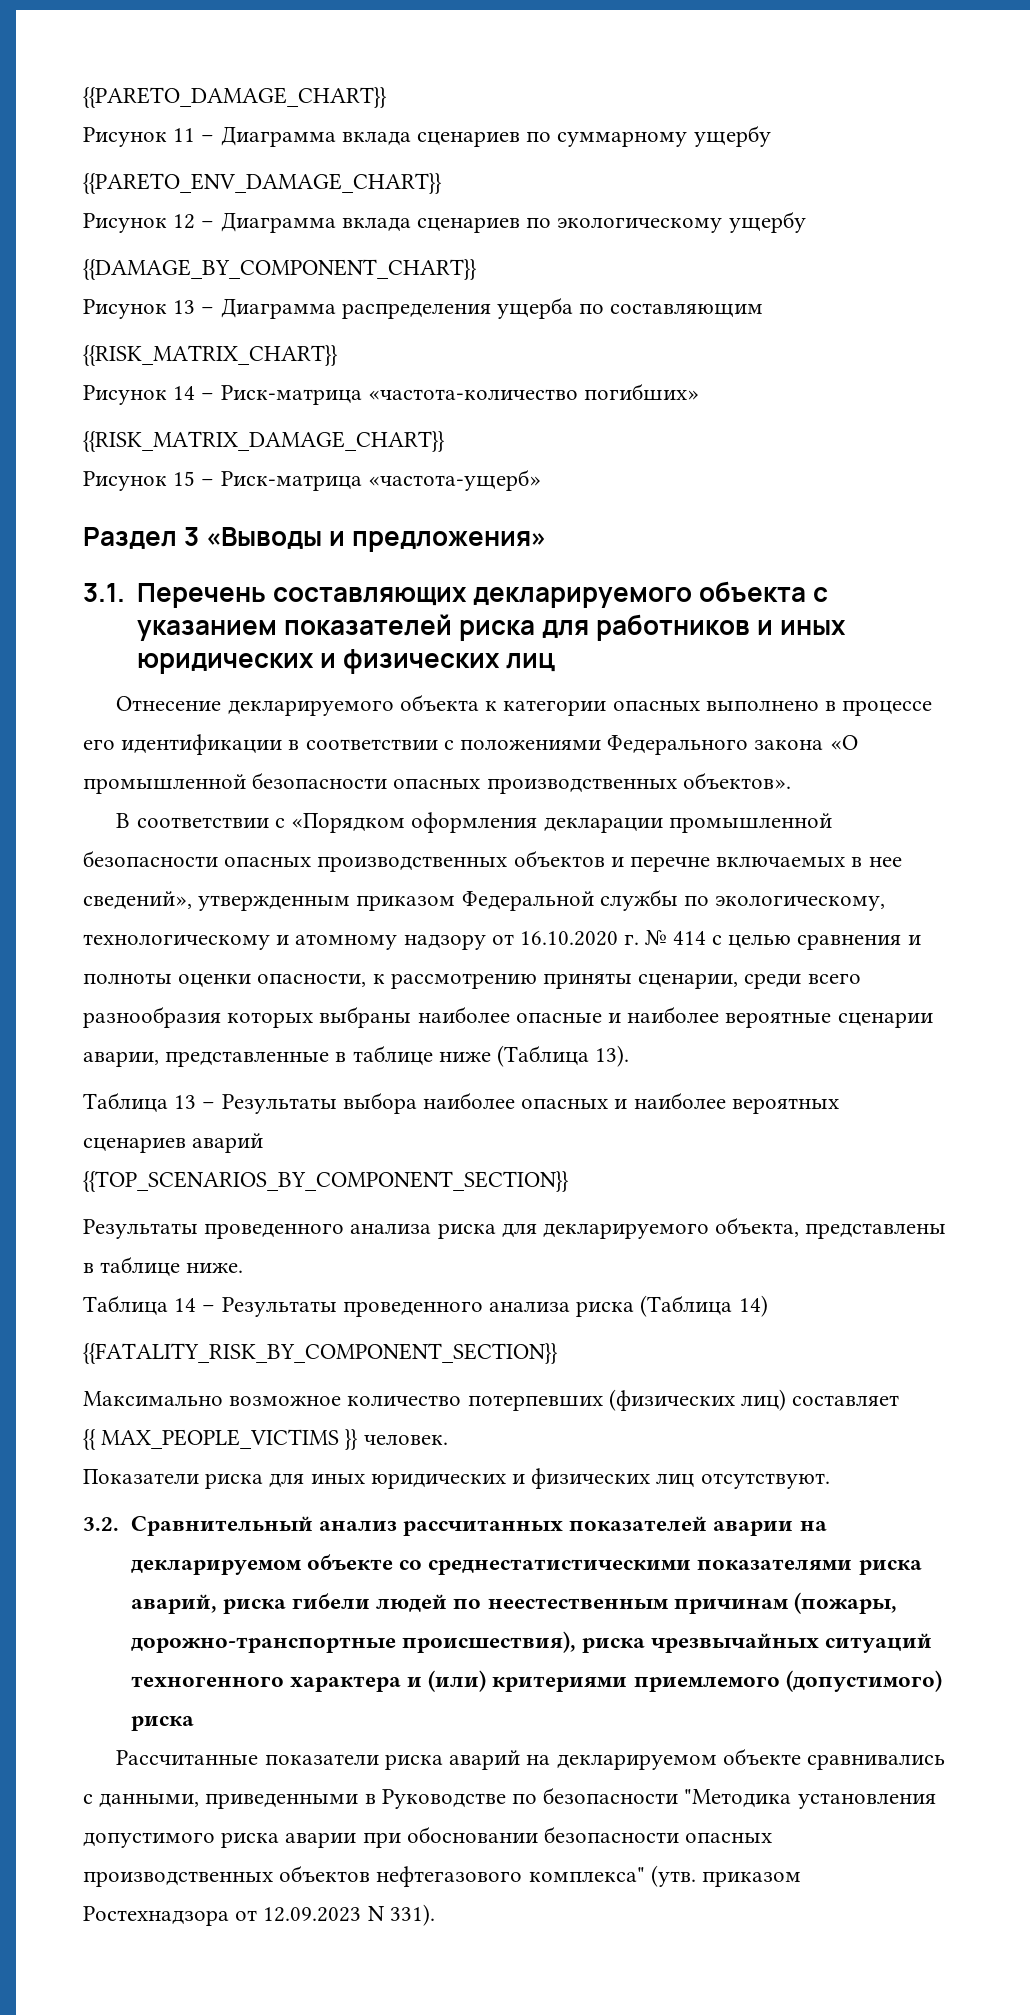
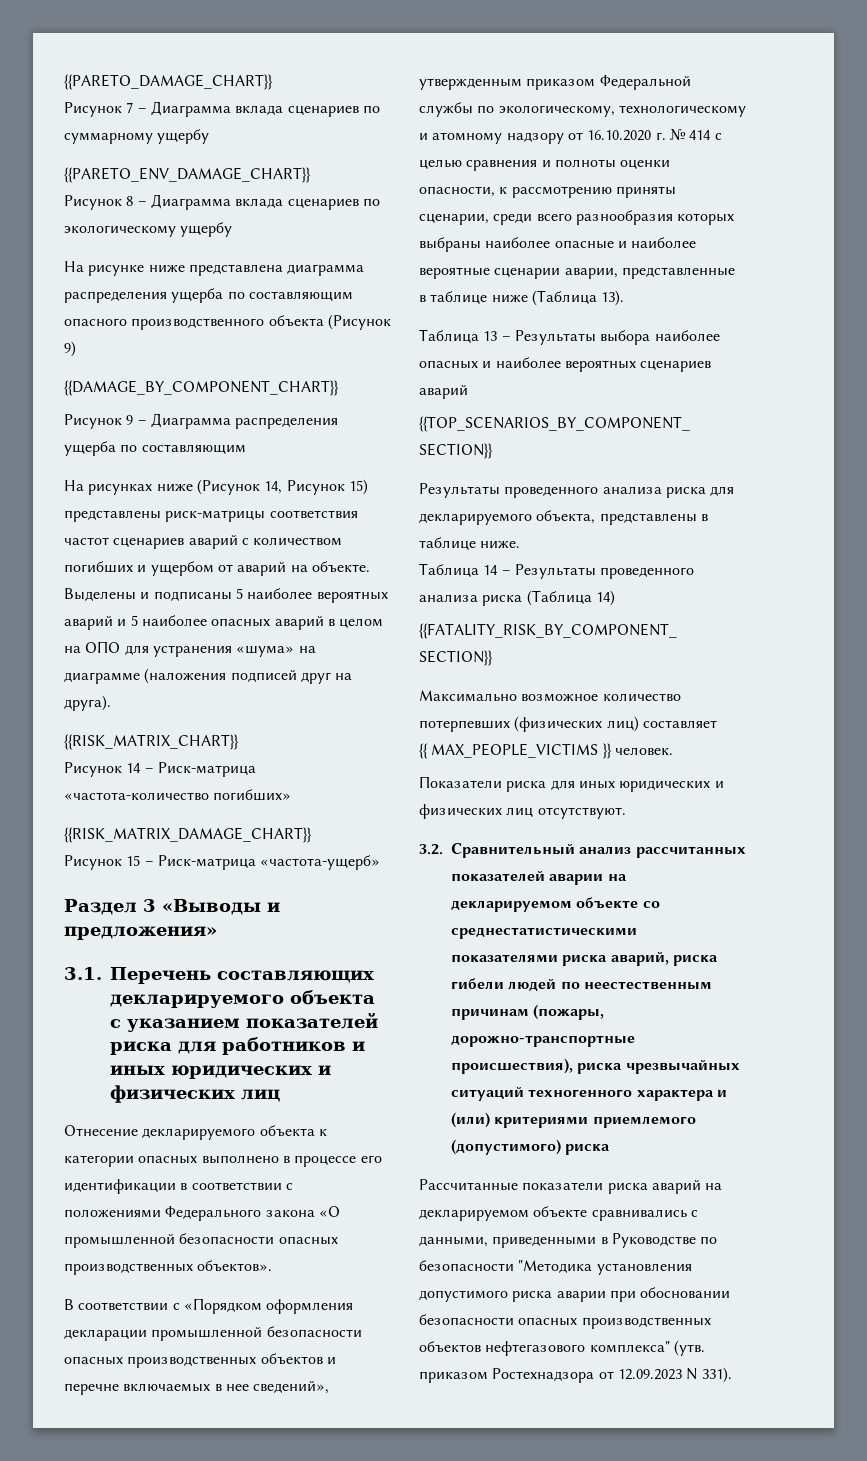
- Рисунок 11 – Диаграмма вклада сценариев по суммарному ущербу
+ Рисунок 7 – Диаграмма вклада сценариев по суммарному ущербу
- Рисунок 12 – Диаграмма вклада сценариев по экологическому ущербу
+ Рисунок 8 – Диаграмма вклада сценариев по экологическому ущербу
+ На рисунке ниже представлена диаграмма распределения ущерба по составляющим опасного производственного объекта (Рисунок 9)
- Рисунок 13 – Диаграмма распределения ущерба по составляющим
+ Рисунок 9 – Диаграмма распределения ущерба по составляющим
+ На рисунках ниже (Рисунок 14, Рисунок 15) представлены риск-матрицы соответствия частот сценариев аварий с количеством погибших и ущербом от аварий на объекте. Выделены и подписаны 5 наиболее вероятных аварий и 5 наиболее опасных аварий в целом на ОПО для устранения «шума» на диаграмме (наложения подписей друг на друга).

